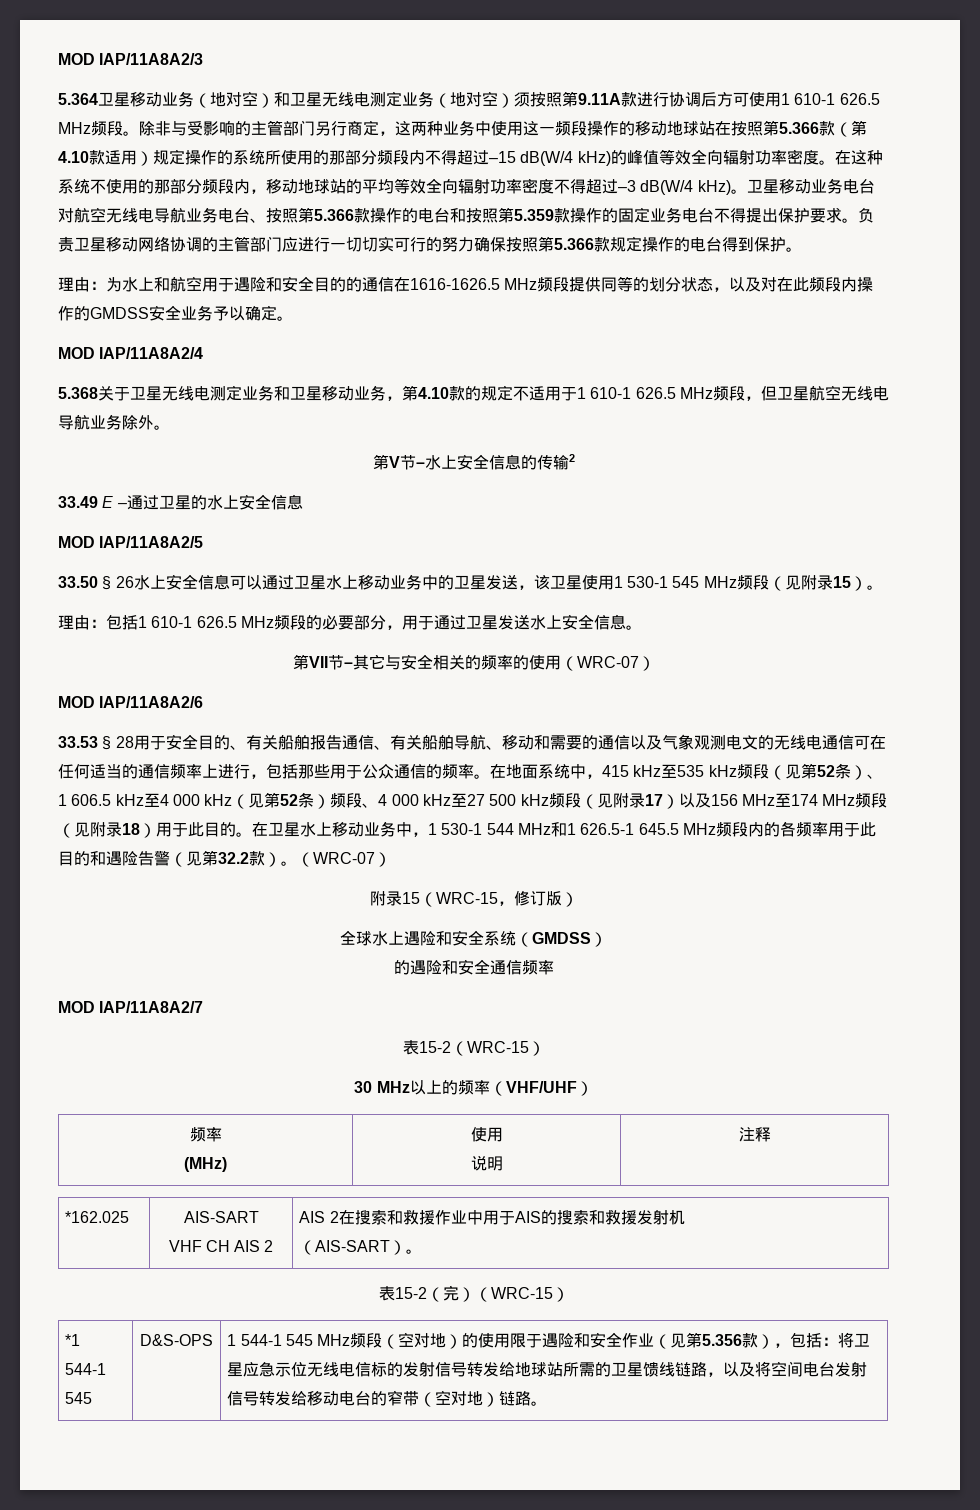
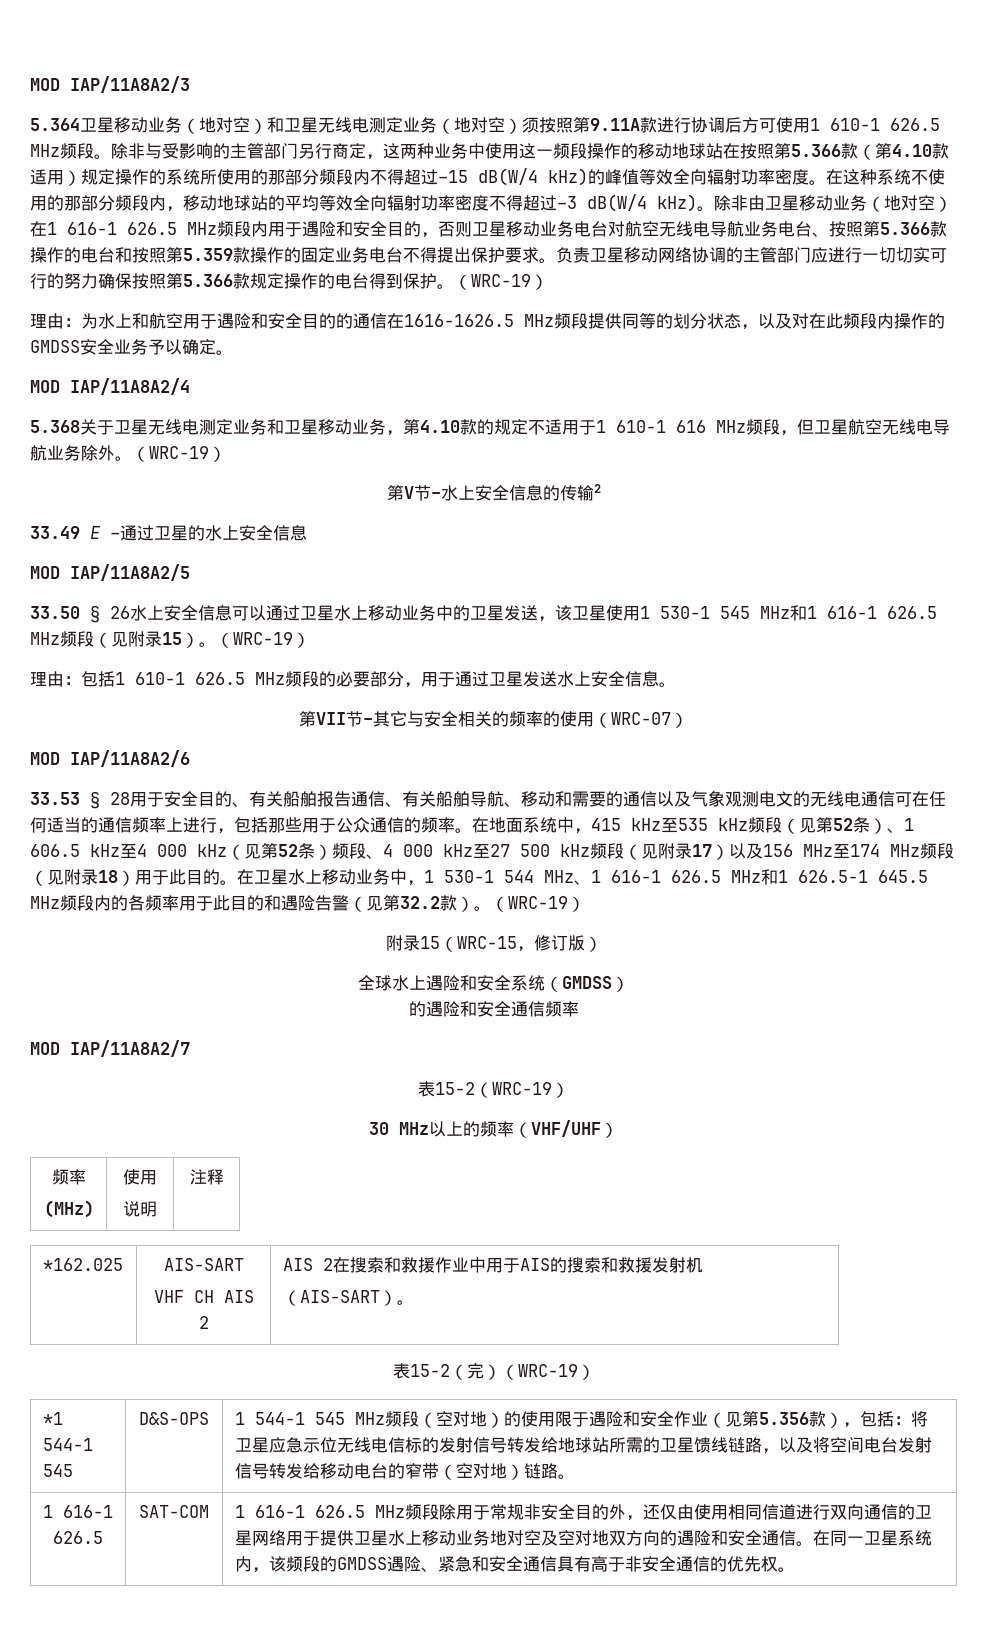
- 卫星移动业务电台对航空无线电导航业务电台、按照第5.366款操作的电台和按照第5.359款操作的固定业务电台不得提出保护要求。
+ 除非由卫星移动业务（地对空）在1 616-1 626.5 MHz频段内用于遇险和安全目的，否则卫星移动业务电台对航空无线电导航业务电台、按照第5.366款操作的电台和按照第5.359款操作的固定业务电台不得提出保护要求。
- 负责卫星移动网络协调的主管部门应进行一切切实可行的努力确保按照第5.366款规定操作的电台得到保护。
+ 负责卫星移动网络协调的主管部门应进行一切切实可行的努力确保按照第5.366款规定操作的电台得到保护。（WRC-19）
- 5.368关于卫星无线电测定业务和卫星移动业务，第4.10款的规定不适用于1 610-1 626.5 MHz频段，但卫星航空无线电导航业务除外。
+ 5.368关于卫星无线电测定业务和卫星移动业务，第4.10款的规定不适用于1 610-1 616 MHz频段，但卫星航空无线电导航业务除外。（WRC-19）
- 33.50 § 26水上安全信息可以通过卫星水上移动业务中的卫星发送，该卫星使用1 530-1 545 MHz频段（见附录15）。
+ 33.50 § 26水上安全信息可以通过卫星水上移动业务中的卫星发送，该卫星使用1 530-1 545 MHz和1 616-1 626.5 MHz频段（见附录15）。（WRC-19）
- 在卫星水上移动业务中，1 530-1 544 MHz和1 626.5-1 645.5 MHz频段内的各频率用于此目的和遇险告警（见第32.2款）。（WRC-07）
+ 在卫星水上移动业务中，1 530-1 544 MHz、1 616-1 626.5 MHz和1 626.5-1 645.5 MHz频段内的各频率用于此目的和遇险告警（见第32.2款）。（WRC-19）
- 表15-2（WRC-15）
+ 表15-2（WRC-19）
- 表15-2（完）（WRC-15）
+ 表15-2（完）（WRC-19）
+ 1 616-1 626.5 | SAT-COM | 1 616-1 626.5 MHz频段除用于常规非安全目的外，还仅由使用相同信道进行双向通信的卫星网络用于提供卫星水上移动业务地对空及空对地双方向的遇险和安全通信。在同一卫星系统内，该频段的GMDSS遇险、紧急和安全通信具有高于非安全通信的优先权。

